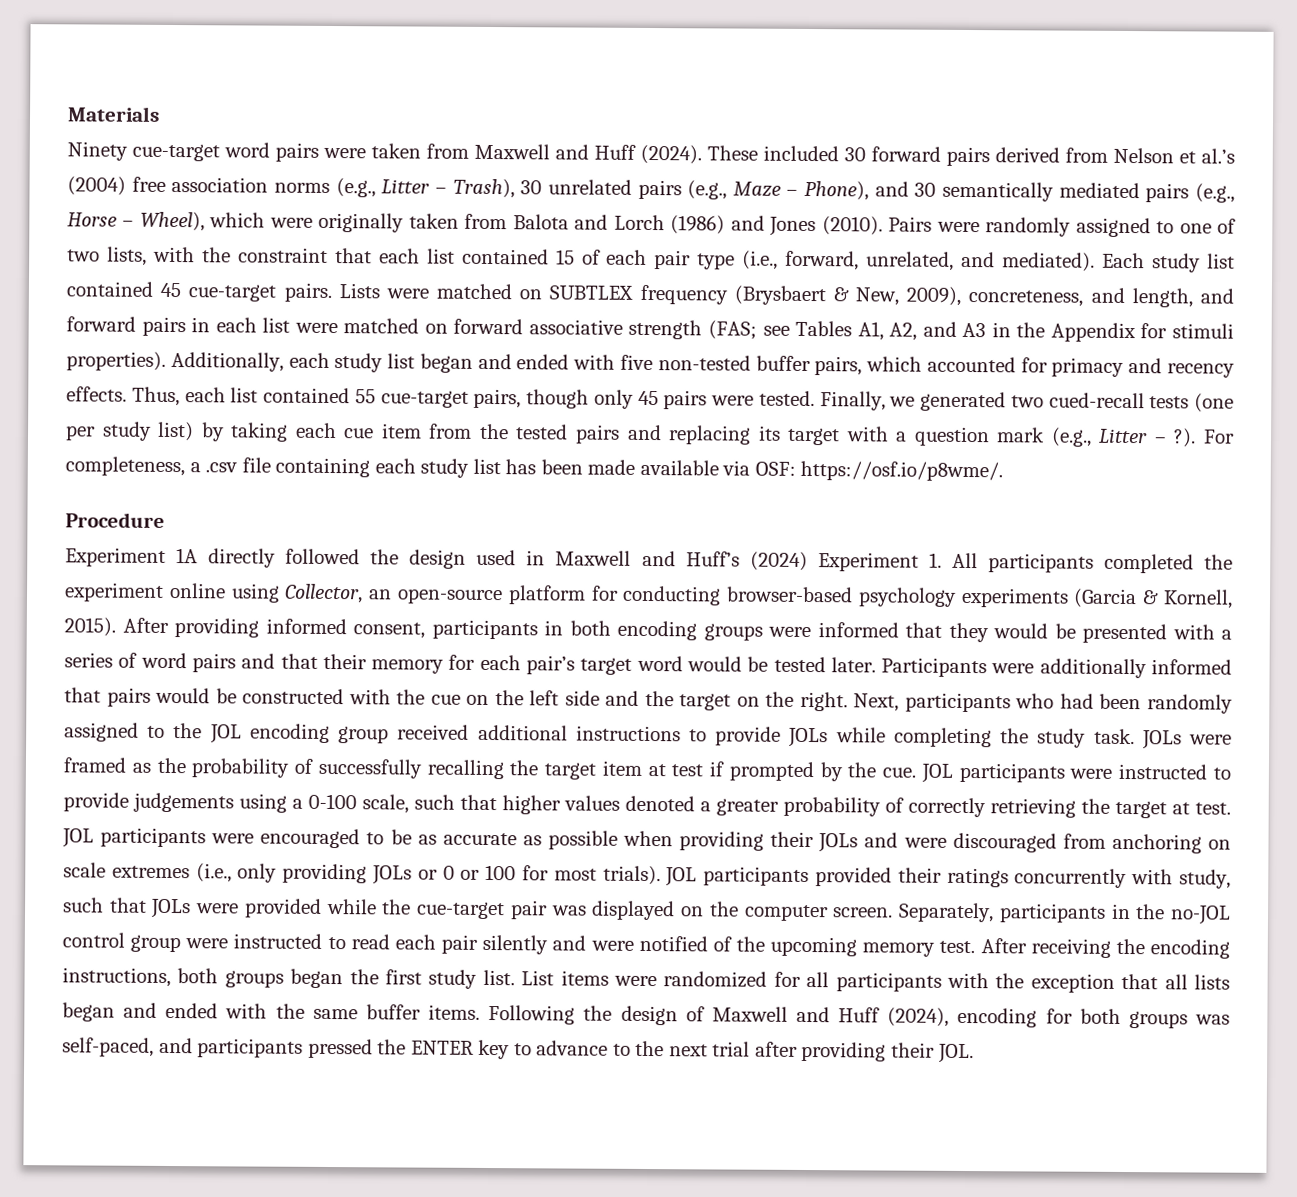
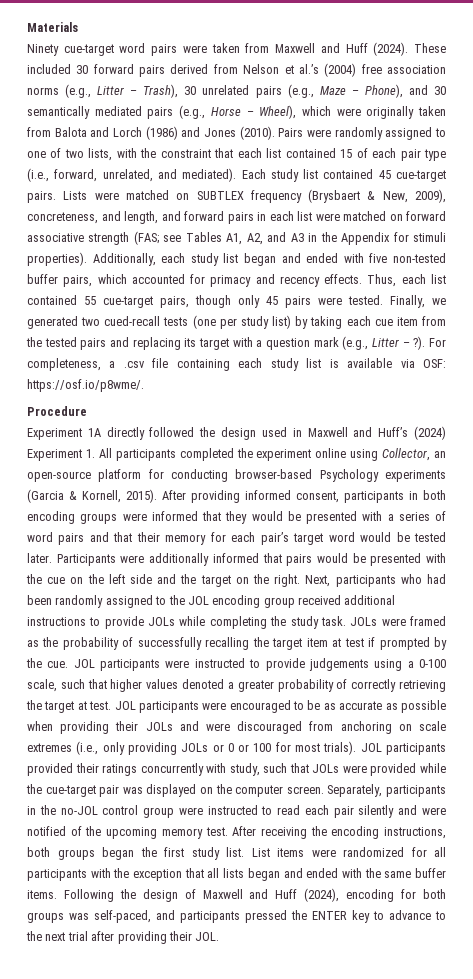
- For completeness, a .csv file containing each study list has been made available via OSF: https://osf.io/p8wme/.
+ For completeness, a .csv file containing each study list is available via OSF: https://osf.io/p8wme/.
- Experiment 1A directly followed the design used in Maxwell and Huff’s (2024) Experiment 1. All participants completed the experiment online using Collector, an open-source platform for conducting browser-based psychology experiments (Garcia & Kornell, 2015).
+ Experiment 1A directly followed the design used in Maxwell and Huff’s (2024) Experiment 1. All participants completed the experiment online using Collector, an open-source platform for conducting browser-based Psychology experiments (Garcia & Kornell, 2015).
- Participants were additionally informed that pairs would be constructed with the cue on the left side and the target on the right.
+ Participants were additionally informed that pairs would be presented with the cue on the left side and the target on the right.

